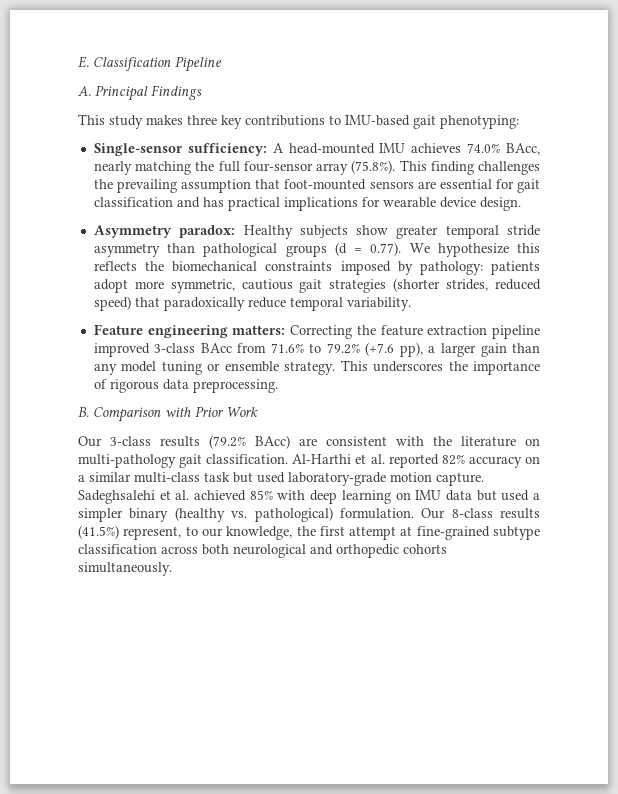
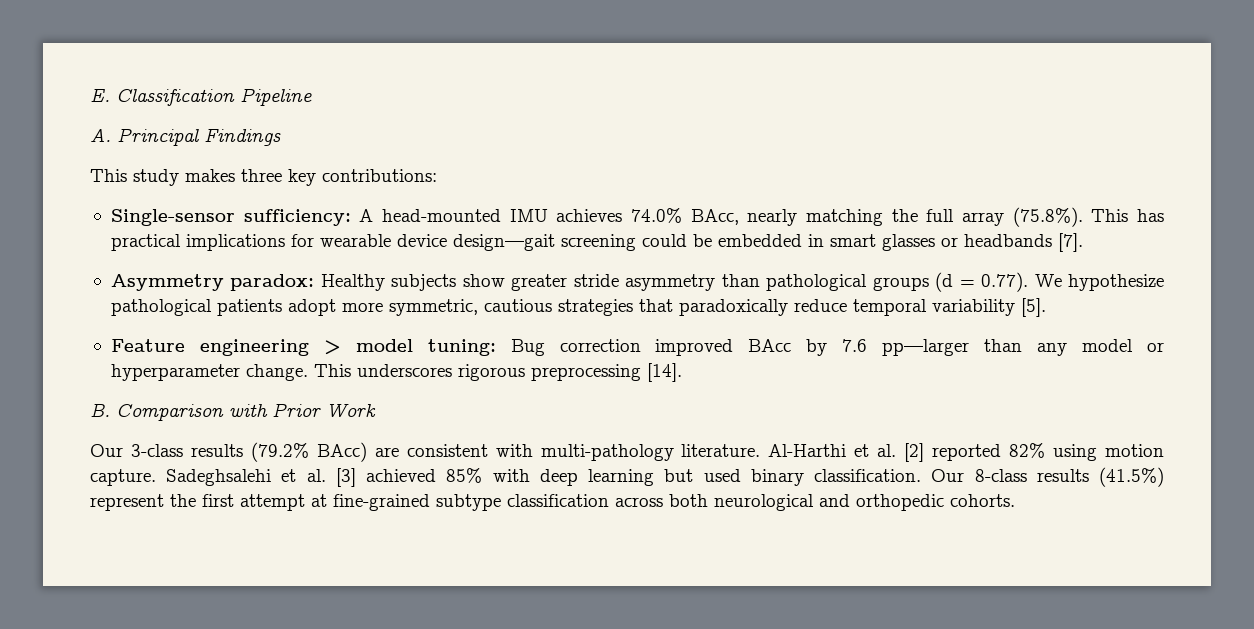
- This study makes three key contributions to IMU-based gait phenotyping:
+ This study makes three key contributions:
- Single-sensor sufficiency: A head-mounted IMU achieves 74.0% BAcc, nearly matching the full four-sensor array (75.8%). This finding challenges the prevailing assumption that foot-mounted sensors are essential for gait classification and has practical implications for wearable device design.
+ Single-sensor sufficiency: A head-mounted IMU achieves 74.0% BAcc, nearly matching the full array (75.8%). This has practical implications for wearable device design—gait screening could be embedded in smart glasses or headbands [7].
- Asymmetry paradox: Healthy subjects show greater temporal stride asymmetry than pathological groups (d = 0.77). We hypothesize this reflects the biomechanical constraints imposed by pathology: patients adopt more symmetric, cautious gait strategies (shorter strides, reduced speed) that paradoxically reduce temporal variability.
+ Asymmetry paradox: Healthy subjects show greater stride asymmetry than pathological groups (d = 0.77). We hypothesize pathological patients adopt more symmetric, cautious strategies that paradoxically reduce temporal variability [5].
- Feature engineering matters: Correcting the feature extraction pipeline improved 3-class BAcc from 71.6% to 79.2% (+7.6 pp), a larger gain than any model tuning or ensemble strategy. This underscores the importance of rigorous data preprocessing.
+ Feature engineering > model tuning: Bug correction improved BAcc by 7.6 pp—larger than any model or hyperparameter change. This underscores rigorous preprocessing [14].
- Our 3-class results (79.2% BAcc) are consistent with the literature on multi-pathology gait classification.
+ Our 3-class results (79.2% BAcc) are consistent with multi-pathology literature.
- Al-Harthi et al. reported 82% accuracy on a similar multi-class task but used laboratory-grade motion capture.
+ Al-Harthi et al. [2] reported 82% using motion capture.
- Sadeghsalehi et al. achieved 85% with deep learning on IMU data but used a simpler binary (healthy vs. pathological) formulation. Our 8-class results (41.5%) represent, to our knowledge, the first attempt at fine-grained subtype classification across both neurological and orthopedic cohorts simultaneously.
+ Sadeghsalehi et al. [3] achieved 85% with deep learning but used binary classification. Our 8-class results (41.5%) represent the first attempt at fine-grained subtype classification across both neurological and orthopedic cohorts.

